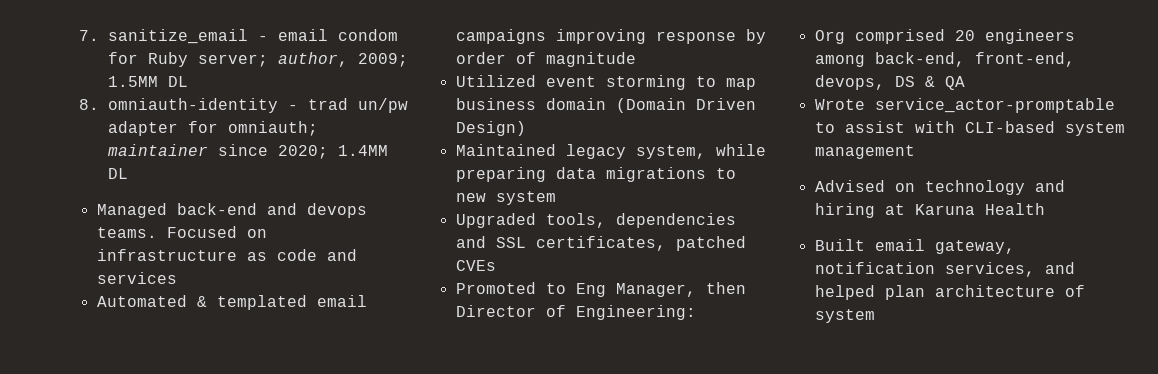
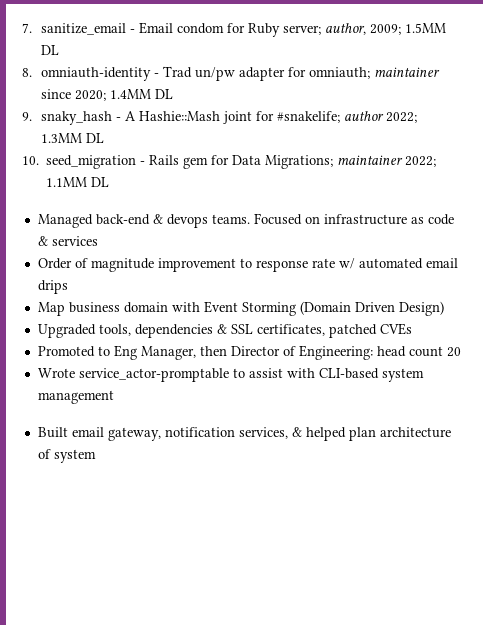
- 7. sanitize_email - email condom for Ruby server; author, 2009; 1.5MM DL
+ 7. sanitize_email - Email condom for Ruby server; author, 2009; 1.5MM DL
- 8. omniauth-identity - trad un/pw adapter for omniauth; maintainer since 2020; 1.4MM DL
+ 8. omniauth-identity - Trad un/pw adapter for omniauth; maintainer since 2020; 1.4MM DL
+ 9. snaky_hash - A Hashie::Mash joint for #snakelife; author 2022; 1.3MM DL
+ 10. seed_migration - Rails gem for Data Migrations; maintainer 2022; 1.1MM DL
- Managed back-end and devops teams.
+ Managed back-end & devops teams.
- Focused on infrastructure as code and services
+ Focused on infrastructure as code & services
- Automated & templated email campaigns improving response by order of magnitude
- Utilized event storming to map business domain (Domain Driven Design)
- Maintained legacy system, while preparing data migrations to new system
+ Order of magnitude improvement to response rate w/ automated email drips
+ Map business domain with Event Storming (Domain Driven Design)
- Upgraded tools, dependencies and SSL certificates, patched CVEs
+ Upgraded tools, dependencies & SSL certificates, patched CVEs
- Promoted to Eng Manager, then Director of Engineering:
- Org comprised 20 engineers among back-end, front-end, devops, DS & QA
+ Promoted to Eng Manager, then Director of Engineering: head count 20
- Advised on technology and hiring at Karuna Health
- Built email gateway, notification services, and helped plan architecture of system
+ Built email gateway, notification services, & helped plan architecture of system

